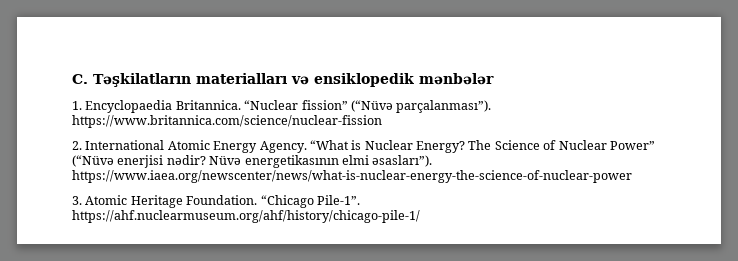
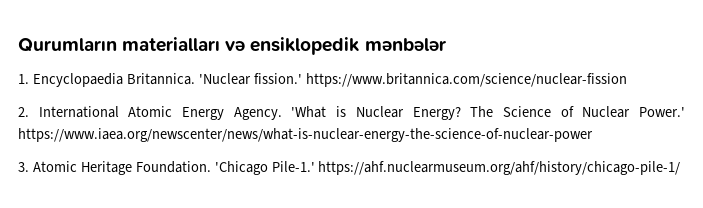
- C. Təşkilatların materialları və ensiklopedik mənbələr
+ Qurumların materialları və ensiklopedik mənbələr
- “Nuclear fission” (“Nüvə parçalanması”). https://www.britannica.com/science/nuclear-fission
+ 'Nuclear fission.' https://www.britannica.com/science/nuclear-fission
- “What is Nuclear Energy?
+ 'What is Nuclear Energy?
- The Science of Nuclear Power” (“Nüvə enerjisi nədir? Nüvə energetikasının elmi əsasları”). https://www.iaea.org/newscenter/news/what-is-nuclear-energy-the-science-of-nuclear-power
+ The Science of Nuclear Power.' https://www.iaea.org/newscenter/news/what-is-nuclear-energy-the-science-of-nuclear-power
- “Chicago Pile-1”. https://ahf.nuclearmuseum.org/ahf/history/chicago-pile-1/
+ 'Chicago Pile-1.' https://ahf.nuclearmuseum.org/ahf/history/chicago-pile-1/

